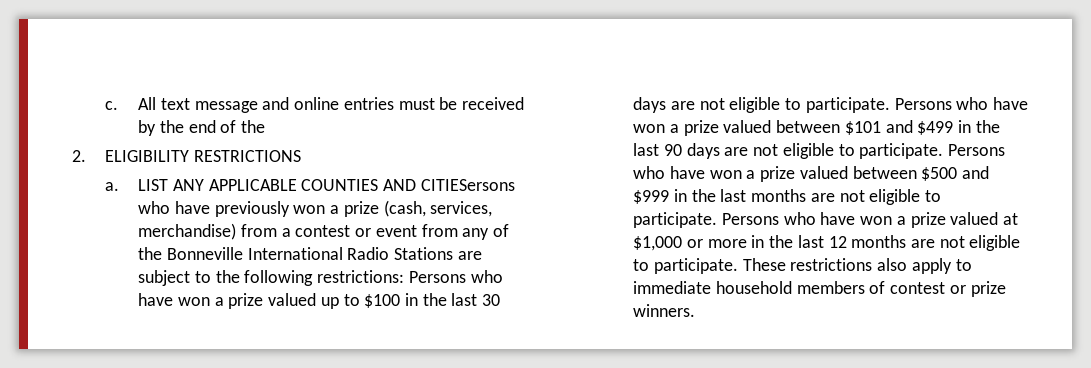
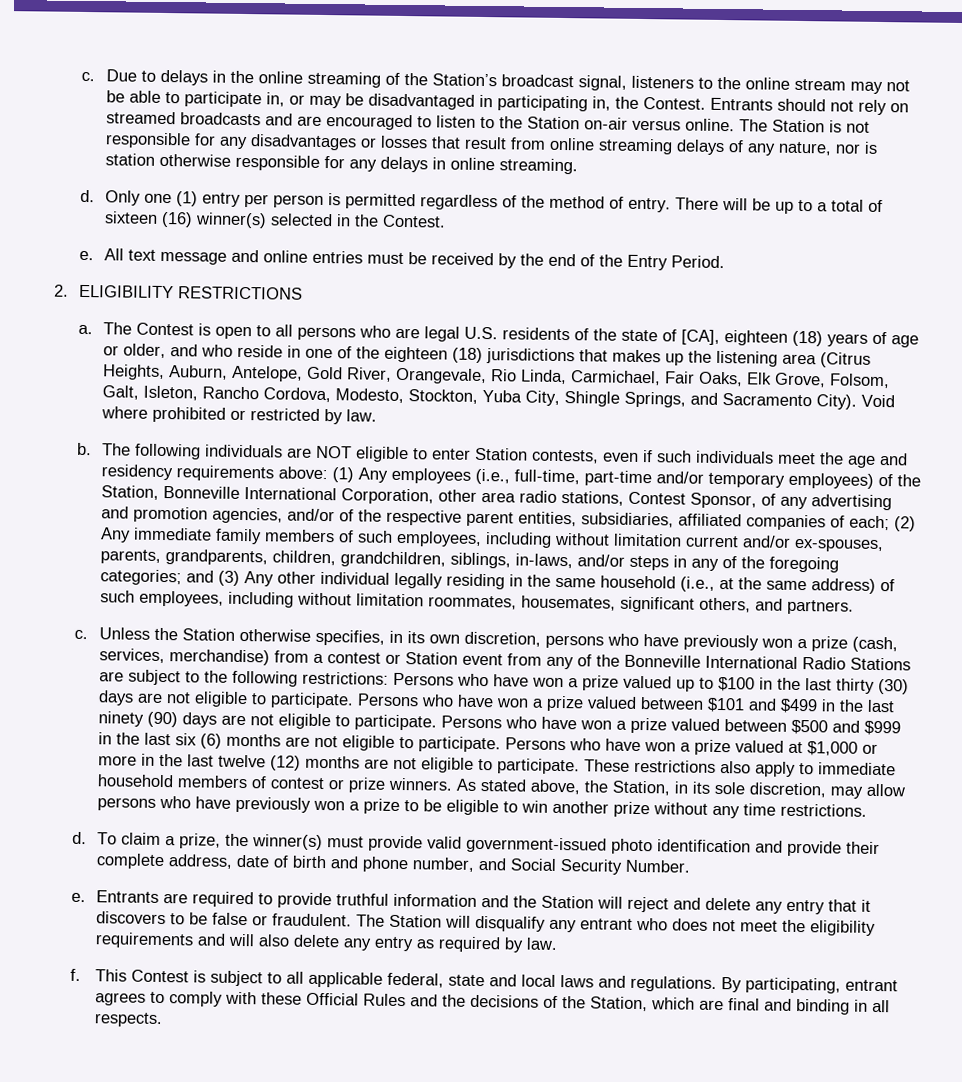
- c.
+ c. Due to delays in the online streaming of the Station’s broadcast signal, listeners to the online stream may not be able to participate in, or may be disadvantaged in participating in, the Contest. Entrants should not rely on streamed broadcasts and are encouraged to listen to the Station on-air versus online. The Station is not responsible for any disadvantages or losses that result from online streaming delays of any nature, nor is station otherwise responsible for any delays in online streaming.
+ d. Only one (1) entry per person is permitted regardless of the method of entry. There will be up to a total of sixteen (16) winner(s) selected in the Contest.
+ e.
- All text message and online entries must be received by the end of the
+ All text message and online entries must be received by the end of the Entry Period.
- LIST ANY APPLICABLE COUNTIES AND CITIESersons who have previously won a prize (cash, services, merchandise) from a contest or event from any of the Bonneville International Radio Stations are subject to the following restrictions: Persons who have won a prize valued up to $100 in the last 30 days are not eligible to participate.
+ The Contest is open to all persons who are legal U.S. residents of the state of [CA], eighteen (18) years of age or older, and who reside in one of the eighteen (18) jurisdictions that makes up the listening area (Citrus Heights, Auburn, Antelope, Gold River, Orangevale, Rio Linda, Carmichael, Fair Oaks, Elk Grove, Folsom, Galt, Isleton, Rancho Cordova, Modesto, Stockton, Yuba City, Shingle Springs, and Sacramento City). Void where prohibited or restricted by law.
+ b. The following individuals are NOT eligible to enter Station contests, even if such individuals meet the age and residency requirements above: (1) Any employees (i.e., full-time, part-time and/or temporary employees) of the Station, Bonneville International Corporation, other area radio stations, Contest Sponsor, of any advertising and promotion agencies, and/or of the respective parent entities, subsidiaries, affiliated companies of each; (2) Any immediate family members of such employees, including without limitation current and/or ex-spouses, parents, grandparents, children, grandchildren, siblings, in-laws, and/or steps in any of the foregoing categories; and (3) Any other individual legally residing in the same household (i.e., at the same address) of such employees, including without limitation roommates, housemates, significant others, and partners.
+ c. Unless the Station otherwise specifies, in its own discretion, persons who have previously won a prize (cash, services, merchandise) from a contest or Station event from any of the Bonneville International Radio Stations are subject to the following restrictions: Persons who have won a prize valued up to $100 in the last thirty (30) days are not eligible to participate.
- Persons who have won a prize valued between $101 and $499 in the last 90 days are not eligible to participate.
+ Persons who have won a prize valued between $101 and $499 in the last ninety (90) days are not eligible to participate.
- Persons who have won a prize valued between $500 and $999 in the last months are not eligible to participate.
+ Persons who have won a prize valued between $500 and $999 in the last six (6) months are not eligible to participate.
- Persons who have won a prize valued at $1,000 or more in the last 12 months are not eligible to participate.
+ Persons who have won a prize valued at $1,000 or more in the last twelve (12) months are not eligible to participate.
+ As stated above, the Station, in its sole discretion, may allow persons who have previously won a prize to be eligible to win another prize without any time restrictions.
+ d. To claim a prize, the winner(s) must provide valid government-issued photo identification and provide their complete address, date of birth and phone number, and Social Security Number.
+ e. Entrants are required to provide truthful information and the Station will reject and delete any entry that it discovers to be false or fraudulent. The Station will disqualify any entrant who does not meet the eligibility requirements and will also delete any entry as required by law.
+ f. This Contest is subject to all applicable federal, state and local laws and regulations. By participating, entrant agrees to comply with these Official Rules and the decisions of the Station, which are final and binding in all respects.

